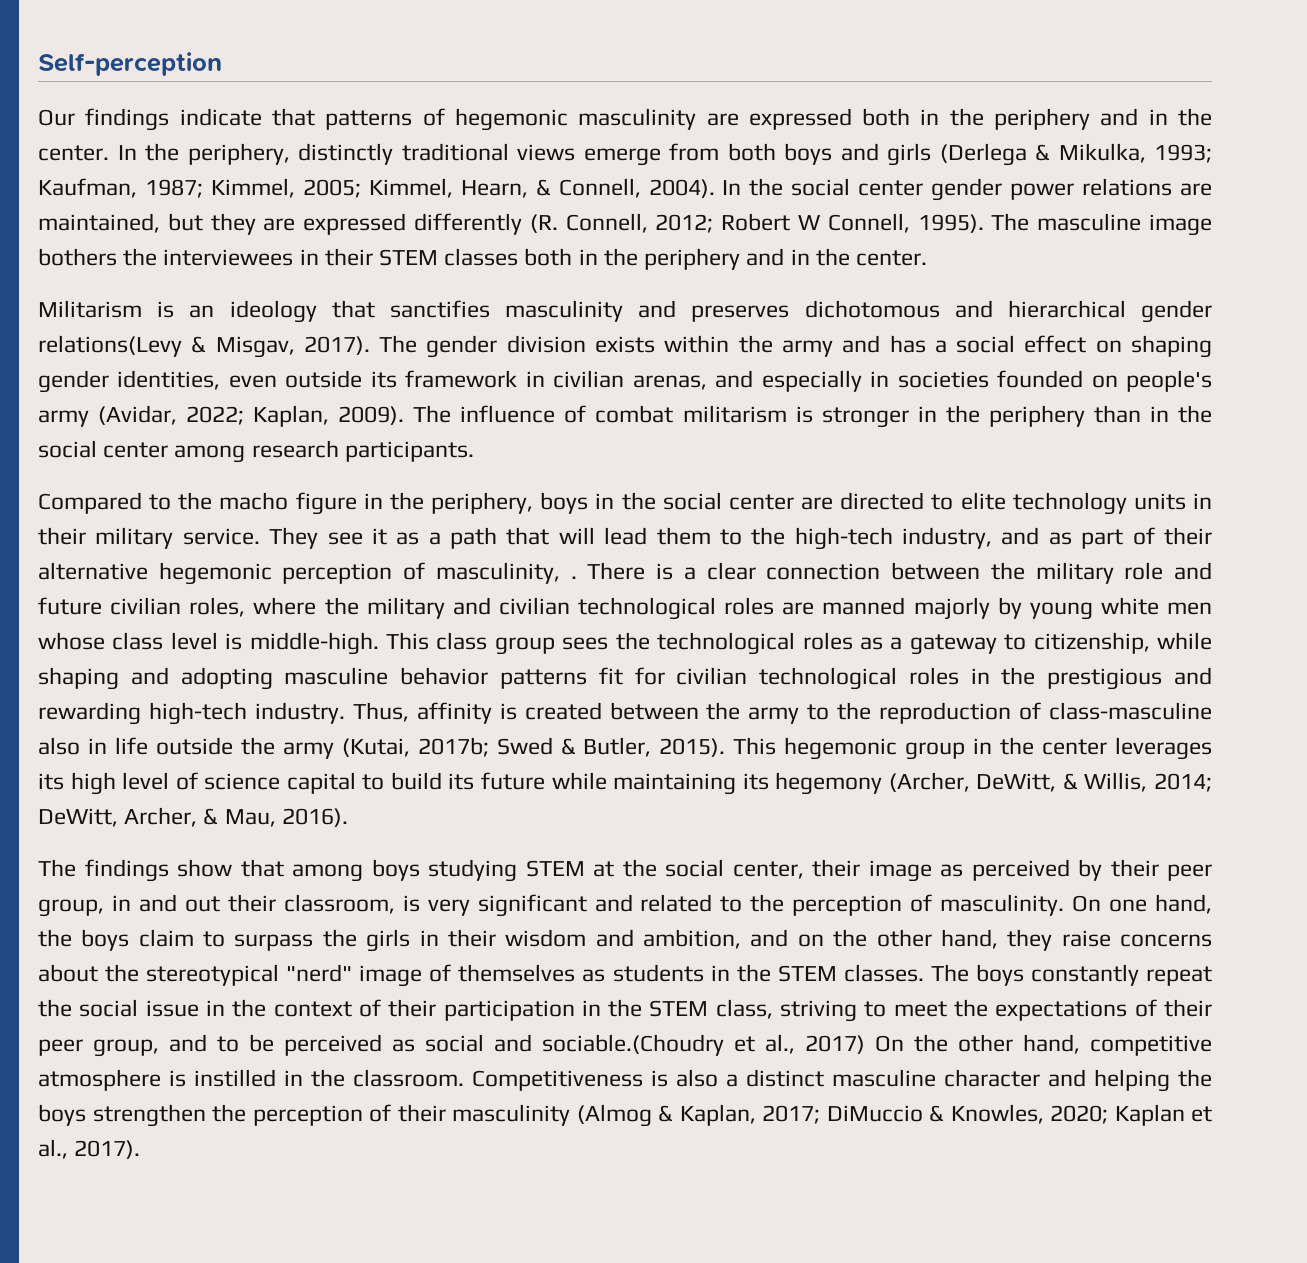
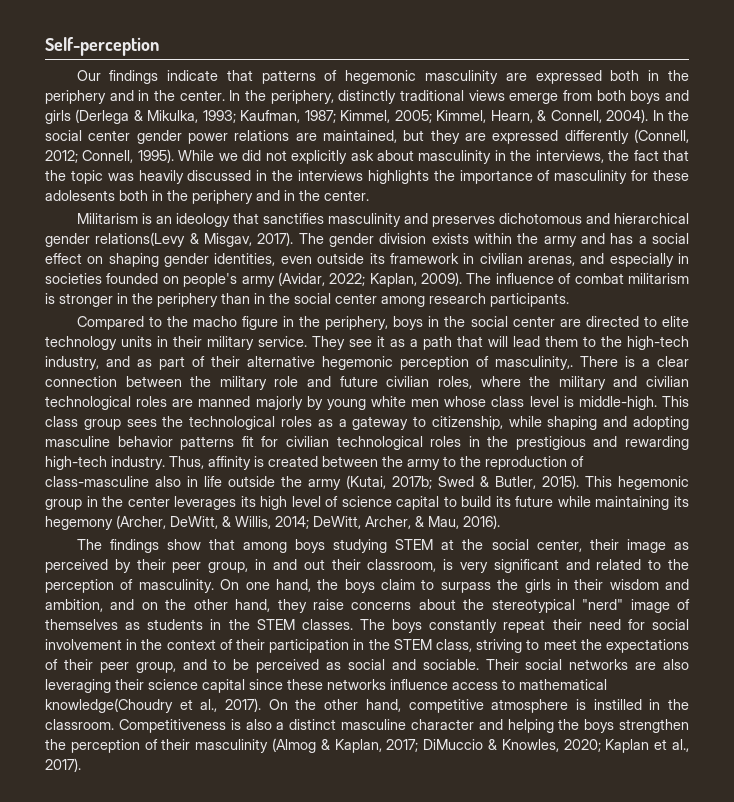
- In the social center gender power relations are maintained, but they are expressed differently (R. Connell, 2012; Robert W Connell, 1995). The masculine image bothers the interviewees in their STEM classes both in the periphery and in the center.
+ In the social center gender power relations are maintained, but they are expressed differently (Connell, 2012; Connell, 1995). While we did not explicitly ask about masculinity in the interviews, the fact that the topic was heavily discussed in the interviews highlights the importance of masculinity for these adolesents both in the periphery and in the center.
- They see it as a path that will lead them to the high-tech industry, and as part of their alternative hegemonic perception of masculinity, .
+ They see it as a path that will lead them to the high-tech industry, and as part of their alternative hegemonic perception of masculinity,.
- The boys constantly repeat the social issue in the context of their participation in the STEM class, striving to meet the expectations of their peer group, and to be perceived as social and sociable.(Choudry et al., 2017) On the other hand, competitive atmosphere is instilled in the classroom.
+ The boys constantly repeat their need for social involvement in the context of their participation in the STEM class, striving to meet the expectations of their peer group, and to be perceived as social and sociable. Their social networks are also leveraging their science capital since these networks influence access to mathematical knowledge(Choudry et al., 2017). On the other hand, competitive atmosphere is instilled in the classroom.

